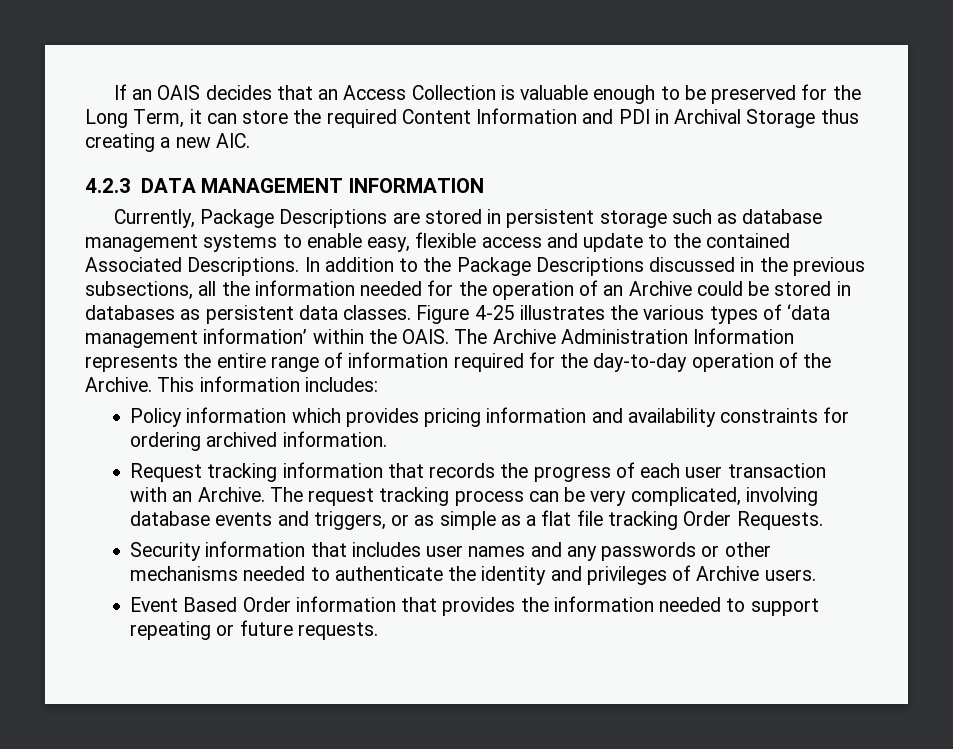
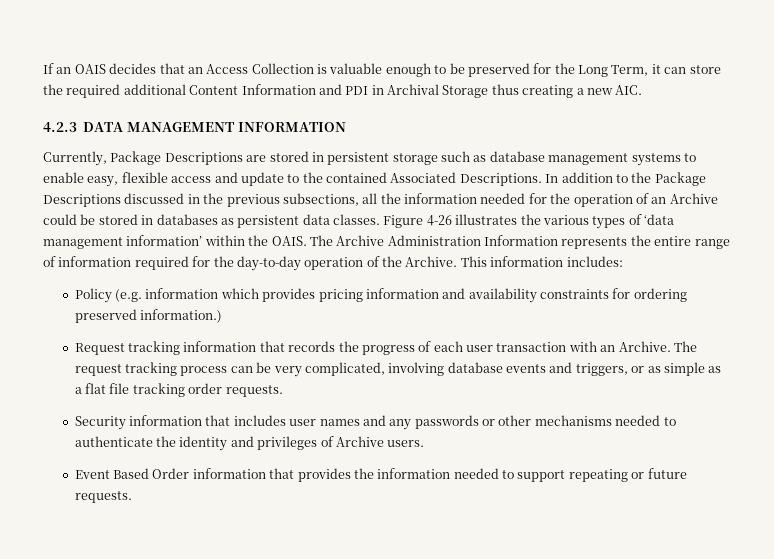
- If an OAIS decides that an Access Collection is valuable enough to be preserved for the Long Term, it can store the required Content Information and PDI in Archival Storage thus creating a new AIC.
+ If an OAIS decides that an Access Collection is valuable enough to be preserved for the Long Term, it can store the required additional Content Information and PDI in Archival Storage thus creating a new AIC.
- Figure 4-25 illustrates the various types of ‘data management information’ within the OAIS.
+ Figure 4-26 illustrates the various types of ‘data management information’ within the OAIS.
- Policy information which provides pricing information and availability constraints for ordering archived information.
+ Policy (e.g. information which provides pricing information and availability constraints for ordering preserved information.)
- The request tracking process can be very complicated, involving database events and triggers, or as simple as a flat file tracking Order Requests.
+ The request tracking process can be very complicated, involving database events and triggers, or as simple as a flat file tracking order requests.

